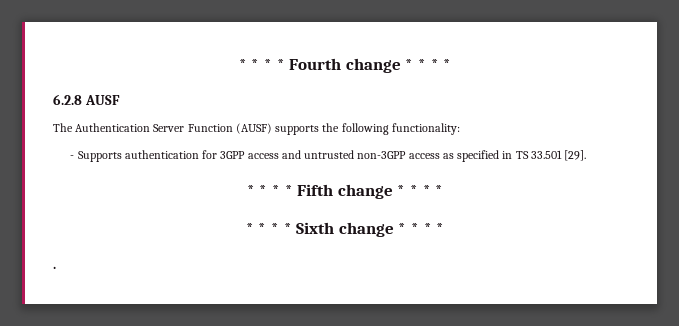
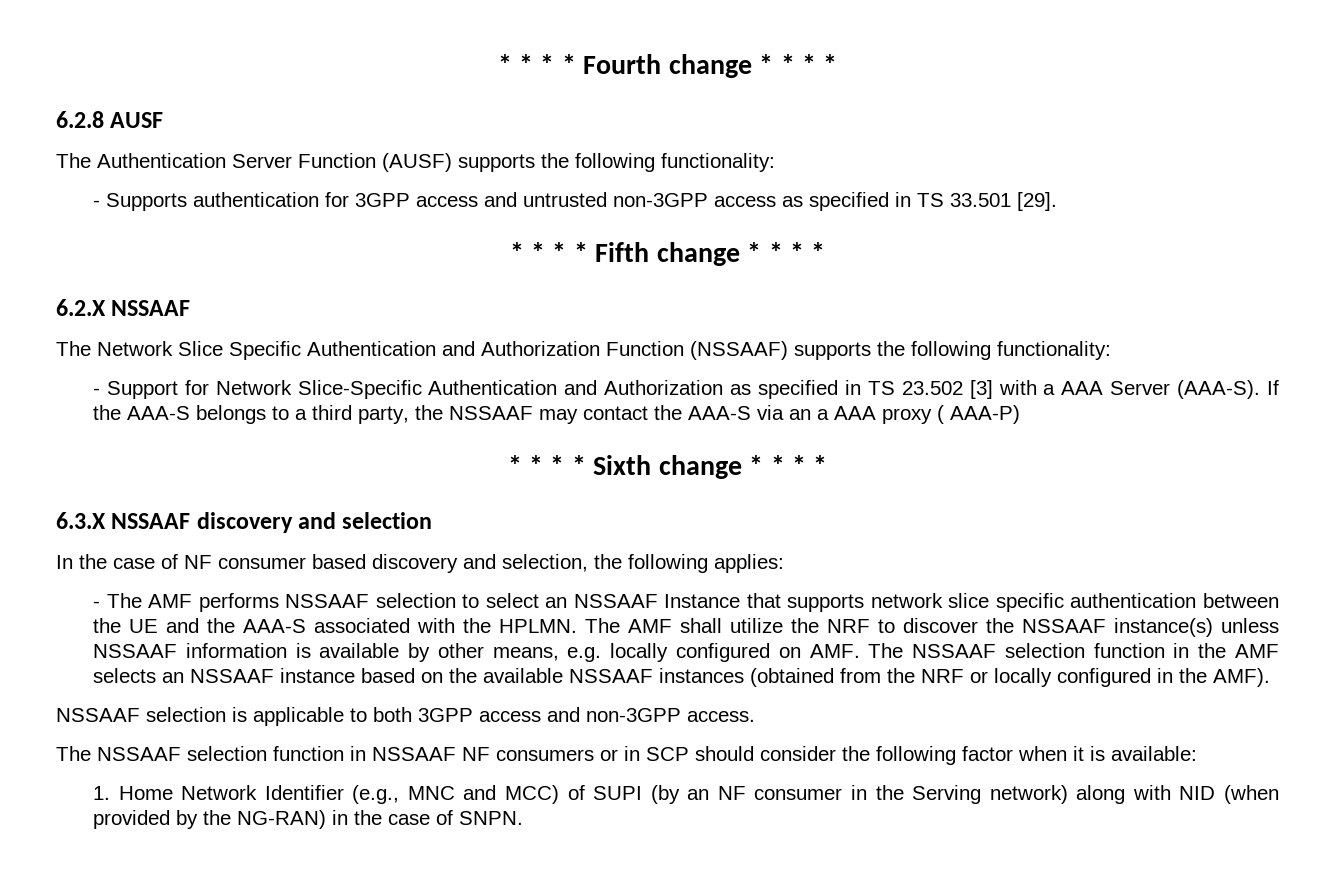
+ 6.2.X NSSAAF
+ The Network Slice Specific Authentication and Authorization Function (NSSAAF) supports the following functionality:
+ - Support for Network Slice-Specific Authentication and Authorization as specified in TS 23.502 [3] with a AAA Server (AAA-S). If the AAA-S belongs to a third party, the NSSAAF may contact the AAA-S via an a AAA proxy ( AAA-P)
- .
+ 6.3.X NSSAAF discovery and selection
+ In the case of NF consumer based discovery and selection, the following applies:
+ - The AMF performs NSSAAF selection to select an NSSAAF Instance that supports network slice specific authentication between the UE and the AAA-S associated with the HPLMN. The AMF shall utilize the NRF to discover the NSSAAF instance(s) unless NSSAAF information is available by other means, e.g. locally configured on AMF. The NSSAAF selection function in the AMF selects an NSSAAF instance based on the available NSSAAF instances (obtained from the NRF or locally configured in the AMF).
+ NSSAAF selection is applicable to both 3GPP access and non-3GPP access.
+ The NSSAAF selection function in NSSAAF NF consumers or in SCP should consider the following factor when it is available:
+ 1. Home Network Identifier (e.g., MNC and MCC) of SUPI (by an NF consumer in the Serving network) along with NID (when provided by the NG-RAN) in the case of SNPN.

